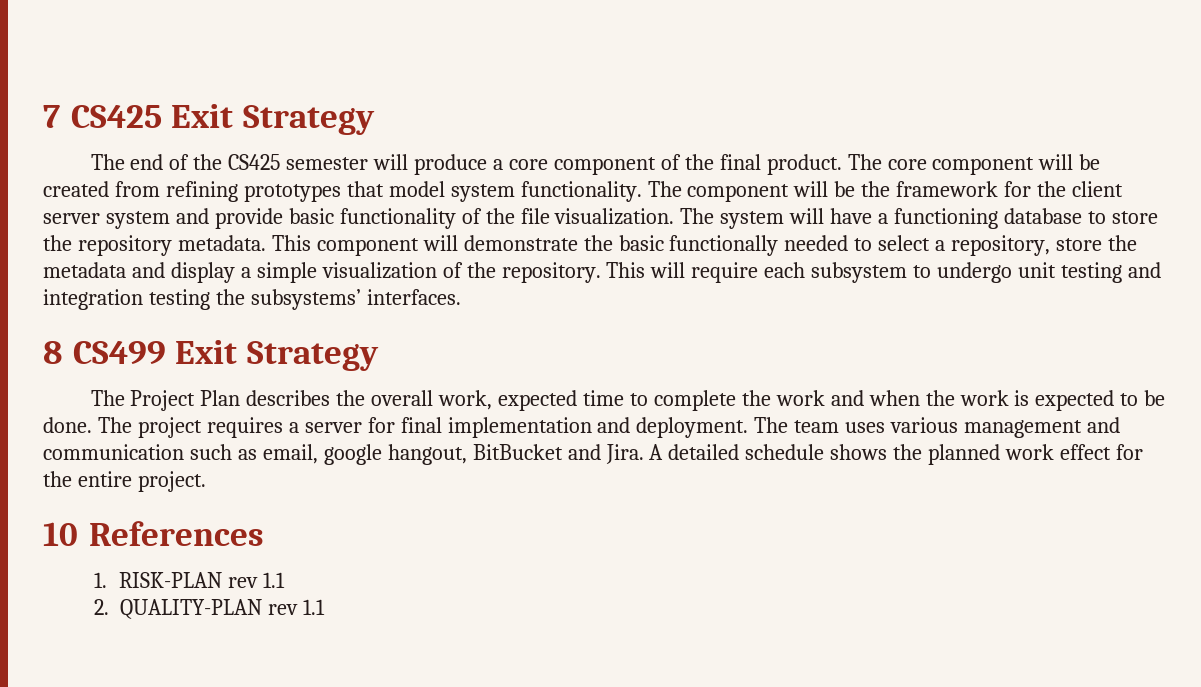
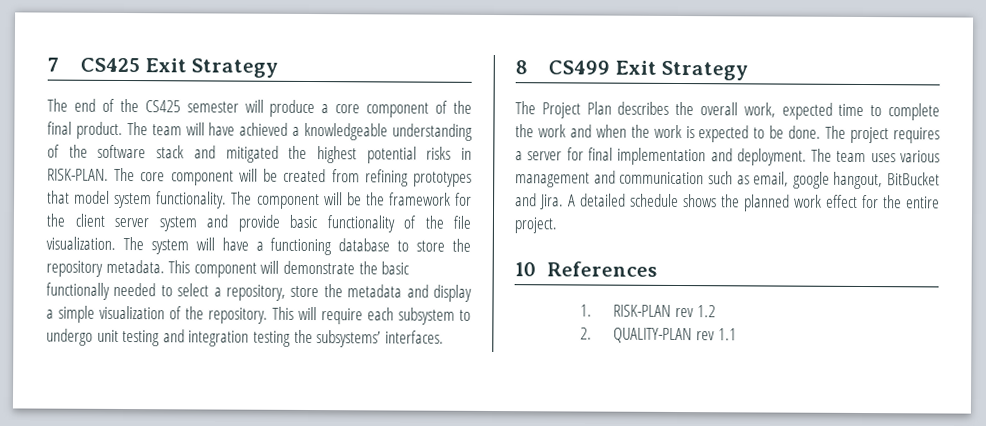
- The core component will be created from refining prototypes that model system functionality.
+ The team will have achieved a knowledgeable understanding of the software stack and mitigated the highest potential risks in RISK-PLAN. The core component will be created from refining prototypes that model system functionality.
- 1. RISK-PLAN rev 1.1
+ 1. RISK-PLAN rev 1.2

